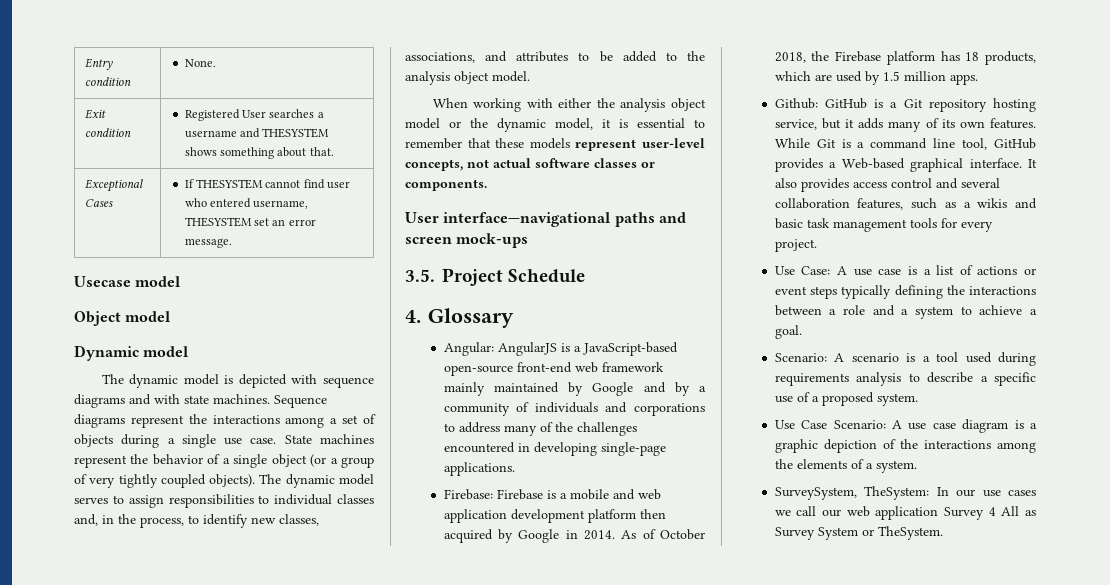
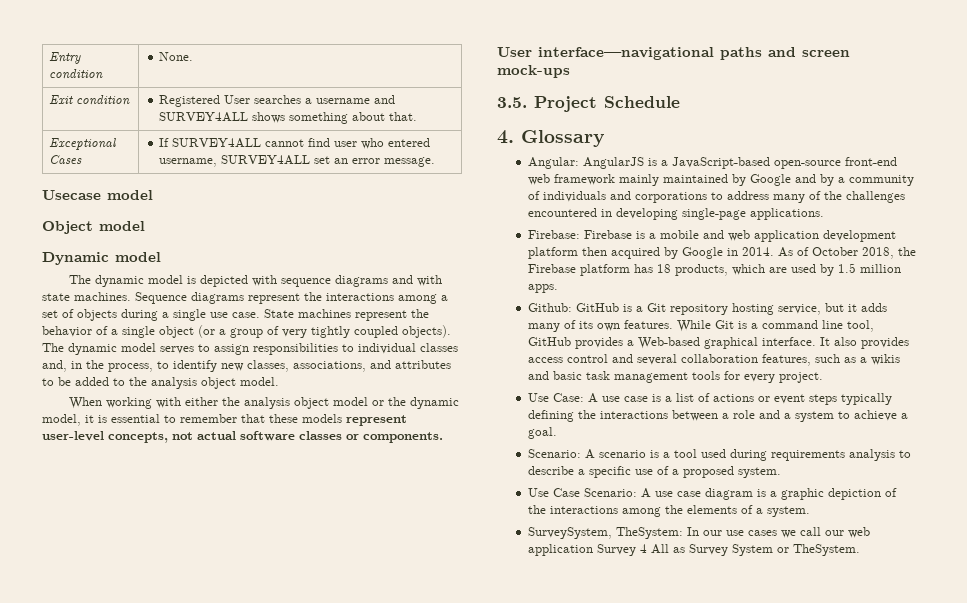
- Exit condition | Registered User searches a username and THESYSTEM shows something about that.
+ Exit condition | Registered User searches a username and SURVEY4ALL shows something about that.
- Exceptional Cases | If THESYSTEM cannot find user who entered username, THESYSTEM set an error message.
+ Exceptional Cases | If SURVEY4ALL cannot find user who entered username, SURVEY4ALL set an error message.

